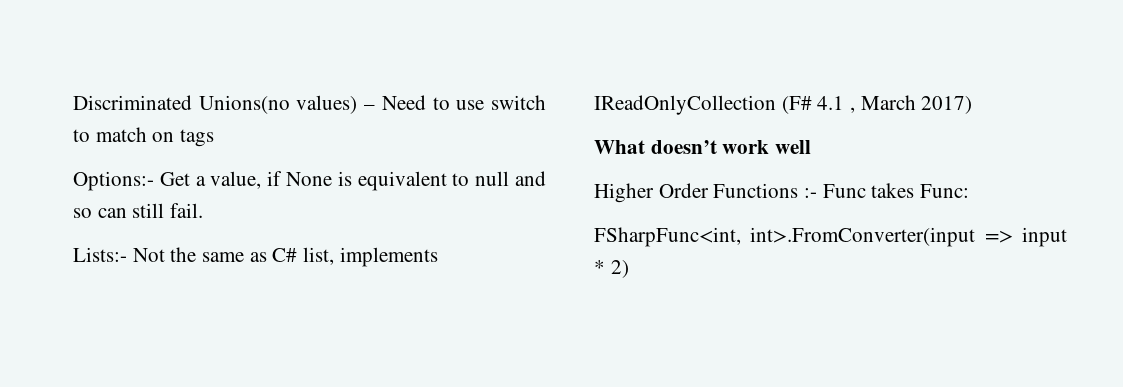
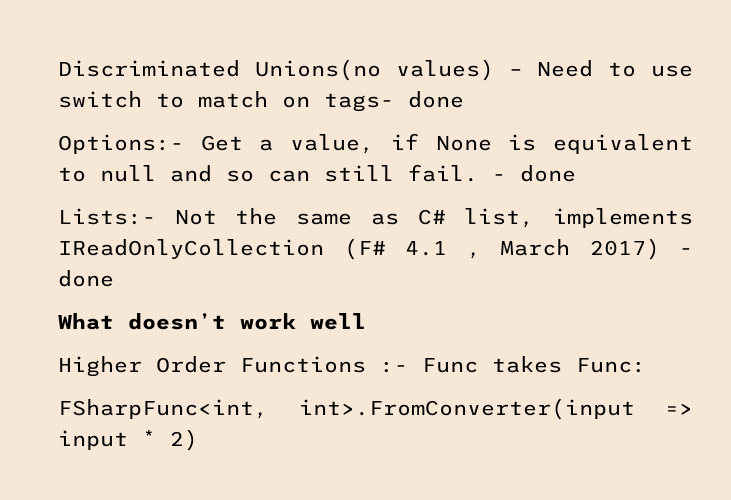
- Discriminated Unions(no values) – Need to use switch to match on tags
+ Discriminated Unions(no values) – Need to use switch to match on tags- done
- Options:- Get a value, if None is equivalent to null and so can still fail.
+ Options:- Get a value, if None is equivalent to null and so can still fail. - done
- Lists:- Not the same as C# list, implements IReadOnlyCollection (F# 4.1 , March 2017)
+ Lists:- Not the same as C# list, implements IReadOnlyCollection (F# 4.1 , March 2017) - done

